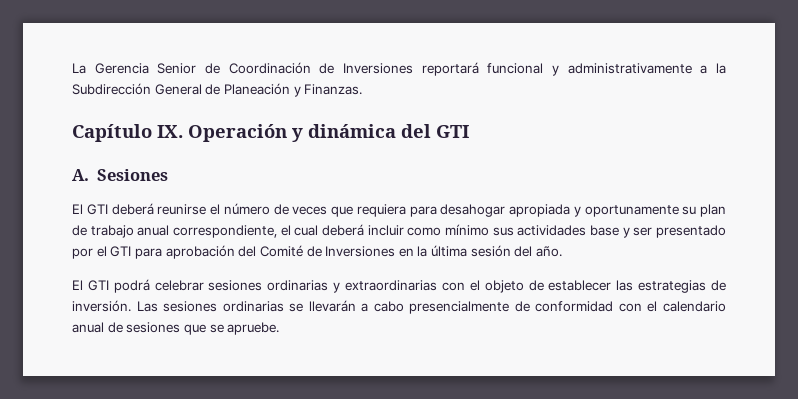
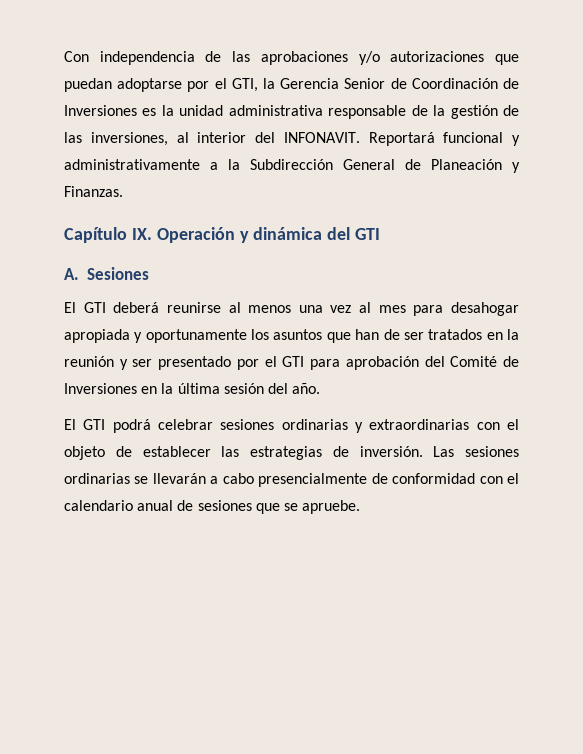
- La Gerencia Senior de Coordinación de Inversiones reportará funcional y administrativamente a la Subdirección General de Planeación y Finanzas.
+ Con independencia de las aprobaciones y/o autorizaciones que puedan adoptarse por el GTI, la Gerencia Senior de Coordinación de Inversiones es la unidad administrativa responsable de la gestión de las inversiones, al interior del INFONAVIT. Reportará funcional y administrativamente a la Subdirección General de Planeación y Finanzas.
- El GTI deberá reunirse el número de veces que requiera para desahogar apropiada y oportunamente su plan de trabajo anual correspondiente, el cual deberá incluir como mínimo sus actividades base y ser presentado por el GTI para aprobación del Comité de Inversiones en la última sesión del año.
+ El GTI deberá reunirse al menos una vez al mes para desahogar apropiada y oportunamente los asuntos que han de ser tratados en la reunión y ser presentado por el GTI para aprobación del Comité de Inversiones en la última sesión del año.

